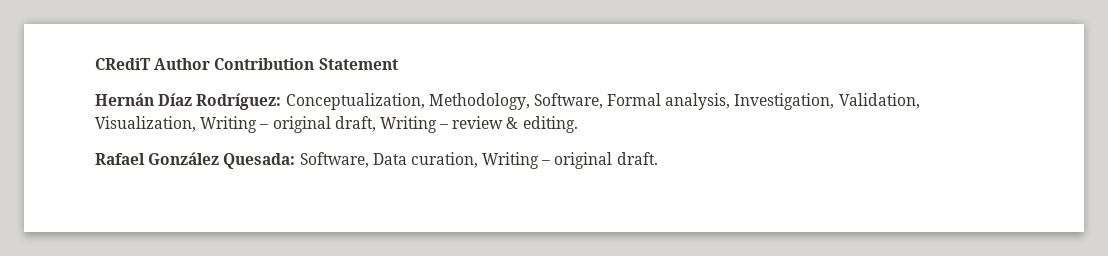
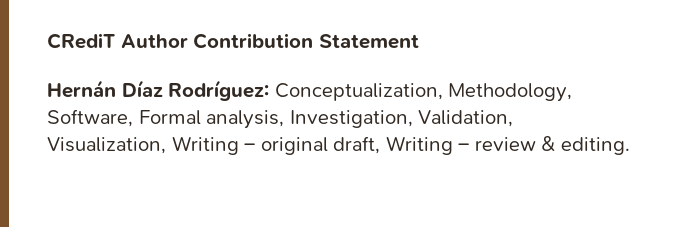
- Rafael González Quesada: Software, Data curation, Writing – original draft.

